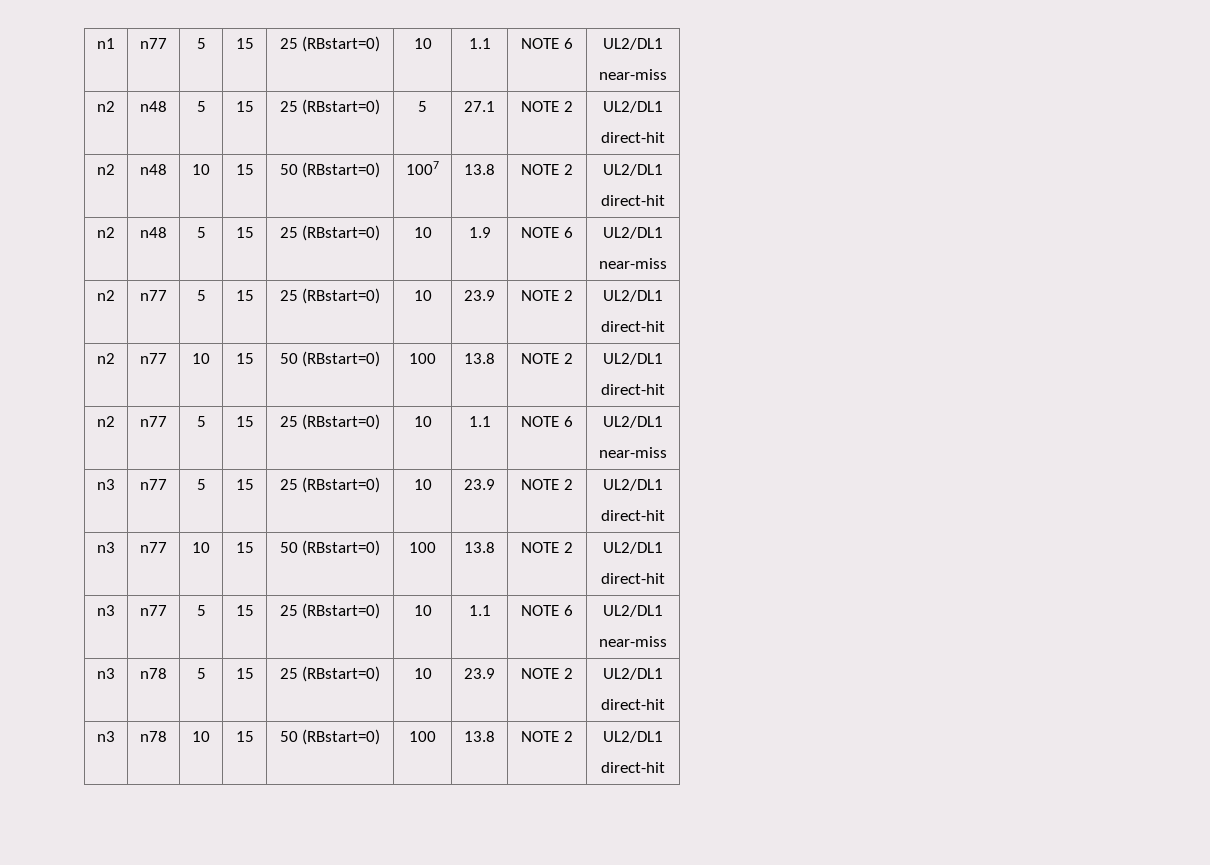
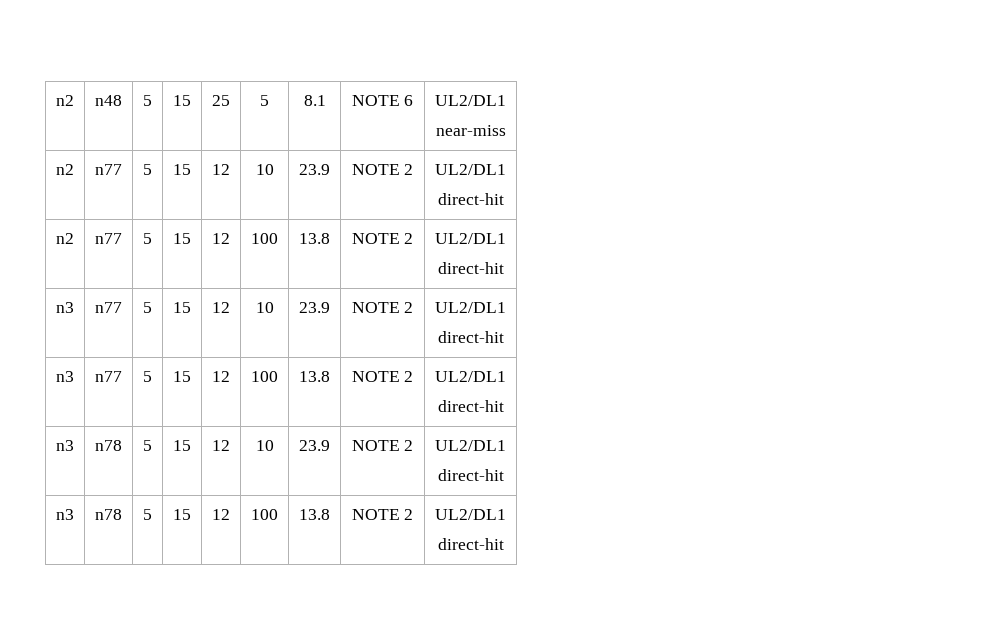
- n1 | n77 | 5 | 15 | 25 (RBstart=0) | 10 | 1.1 | NOTE 6 | UL2/DL1
- near-miss
- n2 | n48 | 5 | 15 | 25 (RBstart=0) | 5 | 27.1 | NOTE 2 | UL2/DL1
- direct-hit
- n2 | n48 | 10 | 15 | 50 (RBstart=0) | 1007 | 13.8 | NOTE 2 | UL2/DL1
- direct-hit
- n2 | n48 | 5 | 15 | 25 (RBstart=0) | 10 | 1.9 | NOTE 6 | UL2/DL1
+ n2 | n48 | 5 | 15 | 25 | 5 | 8.1 | NOTE 6 | UL2/DL1
- n2 | n77 | 5 | 15 | 25 (RBstart=0) | 10 | 23.9 | NOTE 2 | UL2/DL1
+ n2 | n77 | 5 | 15 | 12 | 10 | 23.9 | NOTE 2 | UL2/DL1
- n2 | n77 | 10 | 15 | 50 (RBstart=0) | 100 | 13.8 | NOTE 2 | UL2/DL1
- direct-hit
- n2 | n77 | 5 | 15 | 25 (RBstart=0) | 10 | 1.1 | NOTE 6 | UL2/DL1
- near-miss
- n3 | n77 | 5 | 15 | 25 (RBstart=0) | 10 | 23.9 | NOTE 2 | UL2/DL1
- direct-hit
- n3 | n77 | 10 | 15 | 50 (RBstart=0) | 100 | 13.8 | NOTE 2 | UL2/DL1
+ n2 | n77 | 5 | 15 | 12 | 100 | 13.8 | NOTE 2 | UL2/DL1
- n3 | n77 | 5 | 15 | 25 (RBstart=0) | 10 | 1.1 | NOTE 6 | UL2/DL1
- near-miss
- n3 | n78 | 5 | 15 | 25 (RBstart=0) | 10 | 23.9 | NOTE 2 | UL2/DL1
+ n3 | n77 | 5 | 15 | 12 | 10 | 23.9 | NOTE 2 | UL2/DL1
+ direct-hit
+ n3 | n77 | 5 | 15 | 12 | 100 | 13.8 | NOTE 2 | UL2/DL1
+ direct-hit
+ n3 | n78 | 5 | 15 | 12 | 10 | 23.9 | NOTE 2 | UL2/DL1
- n3 | n78 | 10 | 15 | 50 (RBstart=0) | 100 | 13.8 | NOTE 2 | UL2/DL1
+ n3 | n78 | 5 | 15 | 12 | 100 | 13.8 | NOTE 2 | UL2/DL1

